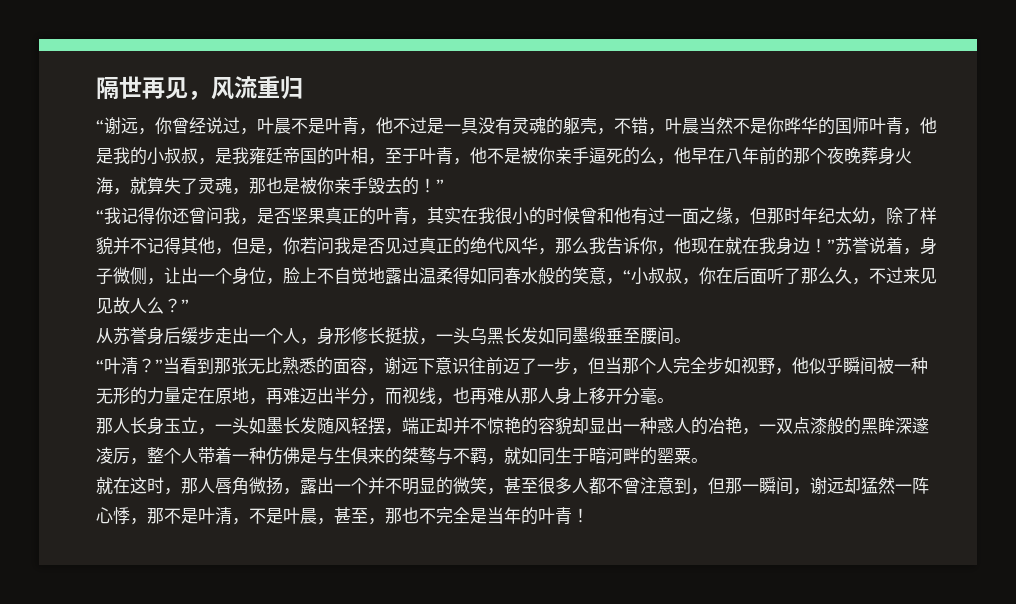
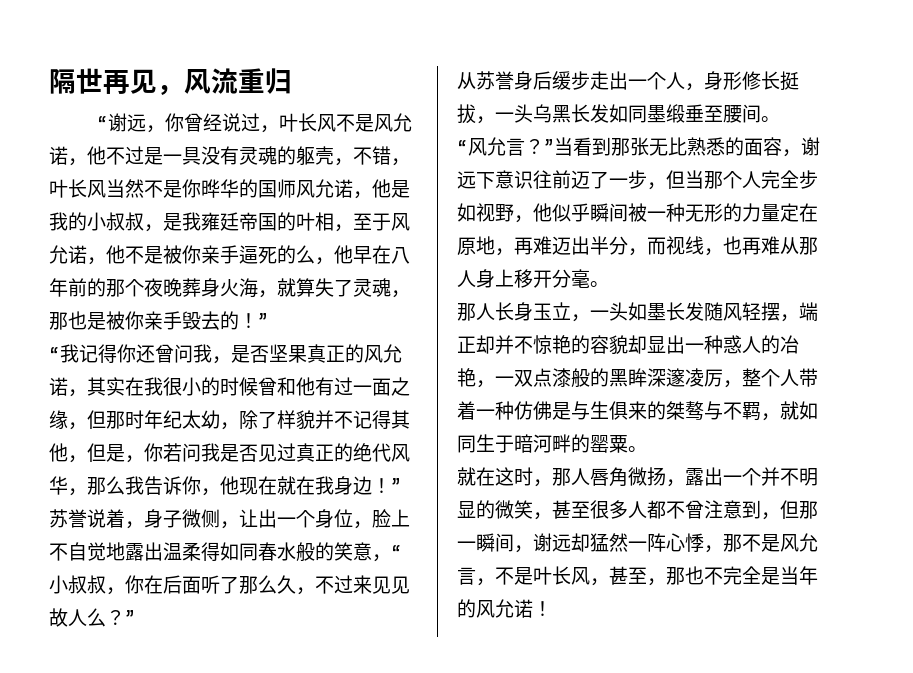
- “谢远，你曾经说过，叶晨不是叶青，他不过是一具没有灵魂的躯壳，不错，叶晨当然不是你晔华的国师叶青，他是我的小叔叔，是我雍廷帝国的叶相，至于叶青，他不是被你亲手逼死的么，他早在八年前的那个夜晚葬身火海，就算失了灵魂，那也是被你亲手毁去的！”
+ “谢远，你曾经说过，叶长风不是风允诺，他不过是一具没有灵魂的躯壳，不错，叶长风当然不是你晔华的国师风允诺，他是我的小叔叔，是我雍廷帝国的叶相，至于风允诺，他不是被你亲手逼死的么，他早在八年前的那个夜晚葬身火海，就算失了灵魂，那也是被你亲手毁去的！”
- “我记得你还曾问我，是否坚果真正的叶青，其实在我很小的时候曾和他有过一面之缘，但那时年纪太幼，除了样貌并不记得其他，但是，你若问我是否见过真正的绝代风华，那么我告诉你，他现在就在我身边！”苏誉说着，身子微侧，让出一个身位，脸上不自觉地露出温柔得如同春水般的笑意，“小叔叔，你在后面听了那么久，不过来见见故人么？”
+ “我记得你还曾问我，是否坚果真正的风允诺，其实在我很小的时候曾和他有过一面之缘，但那时年纪太幼，除了样貌并不记得其他，但是，你若问我是否见过真正的绝代风华，那么我告诉你，他现在就在我身边！”苏誉说着，身子微侧，让出一个身位，脸上不自觉地露出温柔得如同春水般的笑意，“小叔叔，你在后面听了那么久，不过来见见故人么？”
- “叶清？”当看到那张无比熟悉的面容，谢远下意识往前迈了一步，但当那个人完全步如视野，他似乎瞬间被一种无形的力量定在原地，再难迈出半分，而视线，也再难从那人身上移开分毫。
+ “风允言？”当看到那张无比熟悉的面容，谢远下意识往前迈了一步，但当那个人完全步如视野，他似乎瞬间被一种无形的力量定在原地，再难迈出半分，而视线，也再难从那人身上移开分毫。
- 就在这时，那人唇角微扬，露出一个并不明显的微笑，甚至很多人都不曾注意到，但那一瞬间，谢远却猛然一阵心悸，那不是叶清，不是叶晨，甚至，那也不完全是当年的叶青！
+ 就在这时，那人唇角微扬，露出一个并不明显的微笑，甚至很多人都不曾注意到，但那一瞬间，谢远却猛然一阵心悸，那不是风允言，不是叶长风，甚至，那也不完全是当年的风允诺！

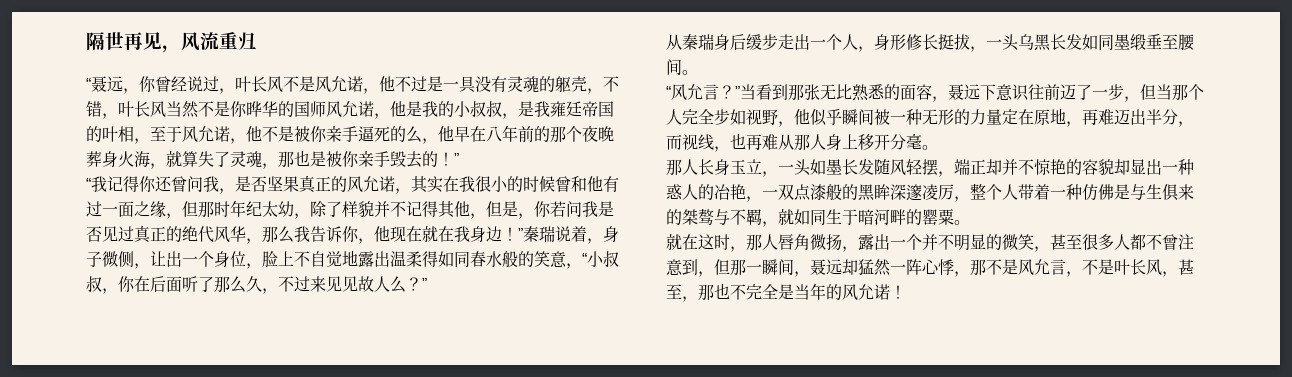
- “谢远，你曾经说过，叶长风不是风允诺，他不过是一具没有灵魂的躯壳，不错，叶长风当然不是你晔华的国师风允诺，他是我的小叔叔，是我雍廷帝国的叶相，至于风允诺，他不是被你亲手逼死的么，他早在八年前的那个夜晚葬身火海，就算失了灵魂，那也是被你亲手毁去的！”
+ “聂远，你曾经说过，叶长风不是风允诺，他不过是一具没有灵魂的躯壳，不错，叶长风当然不是你晔华的国师风允诺，他是我的小叔叔，是我雍廷帝国的叶相，至于风允诺，他不是被你亲手逼死的么，他早在八年前的那个夜晚葬身火海，就算失了灵魂，那也是被你亲手毁去的！”
- “我记得你还曾问我，是否坚果真正的风允诺，其实在我很小的时候曾和他有过一面之缘，但那时年纪太幼，除了样貌并不记得其他，但是，你若问我是否见过真正的绝代风华，那么我告诉你，他现在就在我身边！”苏誉说着，身子微侧，让出一个身位，脸上不自觉地露出温柔得如同春水般的笑意，“小叔叔，你在后面听了那么久，不过来见见故人么？”
+ “我记得你还曾问我，是否坚果真正的风允诺，其实在我很小的时候曾和他有过一面之缘，但那时年纪太幼，除了样貌并不记得其他，但是，你若问我是否见过真正的绝代风华，那么我告诉你，他现在就在我身边！”秦瑞说着，身子微侧，让出一个身位，脸上不自觉地露出温柔得如同春水般的笑意，“小叔叔，你在后面听了那么久，不过来见见故人么？”
- 从苏誉身后缓步走出一个人，身形修长挺拔，一头乌黑长发如同墨缎垂至腰间。
+ 从秦瑞身后缓步走出一个人，身形修长挺拔，一头乌黑长发如同墨缎垂至腰间。
- “风允言？”当看到那张无比熟悉的面容，谢远下意识往前迈了一步，但当那个人完全步如视野，他似乎瞬间被一种无形的力量定在原地，再难迈出半分，而视线，也再难从那人身上移开分毫。
+ “风允言？”当看到那张无比熟悉的面容，聂远下意识往前迈了一步，但当那个人完全步如视野，他似乎瞬间被一种无形的力量定在原地，再难迈出半分，而视线，也再难从那人身上移开分毫。
- 就在这时，那人唇角微扬，露出一个并不明显的微笑，甚至很多人都不曾注意到，但那一瞬间，谢远却猛然一阵心悸，那不是风允言，不是叶长风，甚至，那也不完全是当年的风允诺！
+ 就在这时，那人唇角微扬，露出一个并不明显的微笑，甚至很多人都不曾注意到，但那一瞬间，聂远却猛然一阵心悸，那不是风允言，不是叶长风，甚至，那也不完全是当年的风允诺！

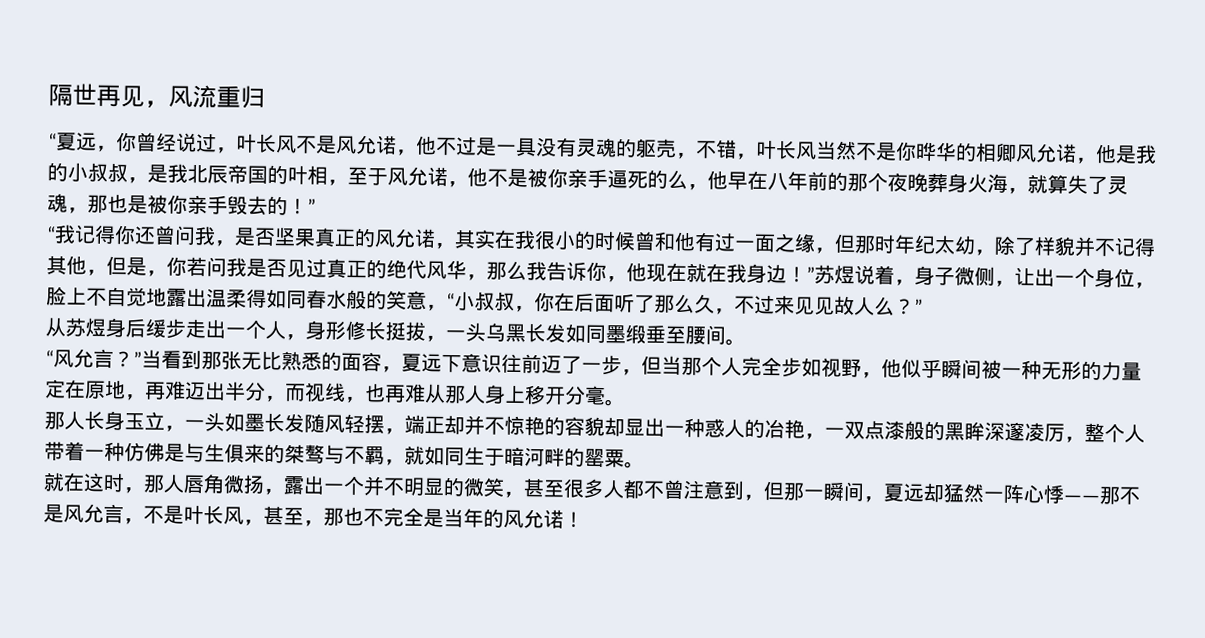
- “聂远，你曾经说过，叶长风不是风允诺，他不过是一具没有灵魂的躯壳，不错，叶长风当然不是你晔华的国师风允诺，他是我的小叔叔，是我雍廷帝国的叶相，至于风允诺，他不是被你亲手逼死的么，他早在八年前的那个夜晚葬身火海，就算失了灵魂，那也是被你亲手毁去的！”
+ “夏远，你曾经说过，叶长风不是风允诺，他不过是一具没有灵魂的躯壳，不错，叶长风当然不是你晔华的相卿风允诺，他是我的小叔叔，是我北辰帝国的叶相，至于风允诺，他不是被你亲手逼死的么，他早在八年前的那个夜晚葬身火海，就算失了灵魂，那也是被你亲手毁去的！”
- “我记得你还曾问我，是否坚果真正的风允诺，其实在我很小的时候曾和他有过一面之缘，但那时年纪太幼，除了样貌并不记得其他，但是，你若问我是否见过真正的绝代风华，那么我告诉你，他现在就在我身边！”秦瑞说着，身子微侧，让出一个身位，脸上不自觉地露出温柔得如同春水般的笑意，“小叔叔，你在后面听了那么久，不过来见见故人么？”
+ “我记得你还曾问我，是否坚果真正的风允诺，其实在我很小的时候曾和他有过一面之缘，但那时年纪太幼，除了样貌并不记得其他，但是，你若问我是否见过真正的绝代风华，那么我告诉你，他现在就在我身边！”苏煜说着，身子微侧，让出一个身位，脸上不自觉地露出温柔得如同春水般的笑意，“小叔叔，你在后面听了那么久，不过来见见故人么？”
- 从秦瑞身后缓步走出一个人，身形修长挺拔，一头乌黑长发如同墨缎垂至腰间。
+ 从苏煜身后缓步走出一个人，身形修长挺拔，一头乌黑长发如同墨缎垂至腰间。
- “风允言？”当看到那张无比熟悉的面容，聂远下意识往前迈了一步，但当那个人完全步如视野，他似乎瞬间被一种无形的力量定在原地，再难迈出半分，而视线，也再难从那人身上移开分毫。
+ “风允言？”当看到那张无比熟悉的面容，夏远下意识往前迈了一步，但当那个人完全步如视野，他似乎瞬间被一种无形的力量定在原地，再难迈出半分，而视线，也再难从那人身上移开分毫。
- 就在这时，那人唇角微扬，露出一个并不明显的微笑，甚至很多人都不曾注意到，但那一瞬间，聂远却猛然一阵心悸，那不是风允言，不是叶长风，甚至，那也不完全是当年的风允诺！
+ 就在这时，那人唇角微扬，露出一个并不明显的微笑，甚至很多人都不曾注意到，但那一瞬间，夏远却猛然一阵心悸——那不是风允言，不是叶长风，甚至，那也不完全是当年的风允诺！

